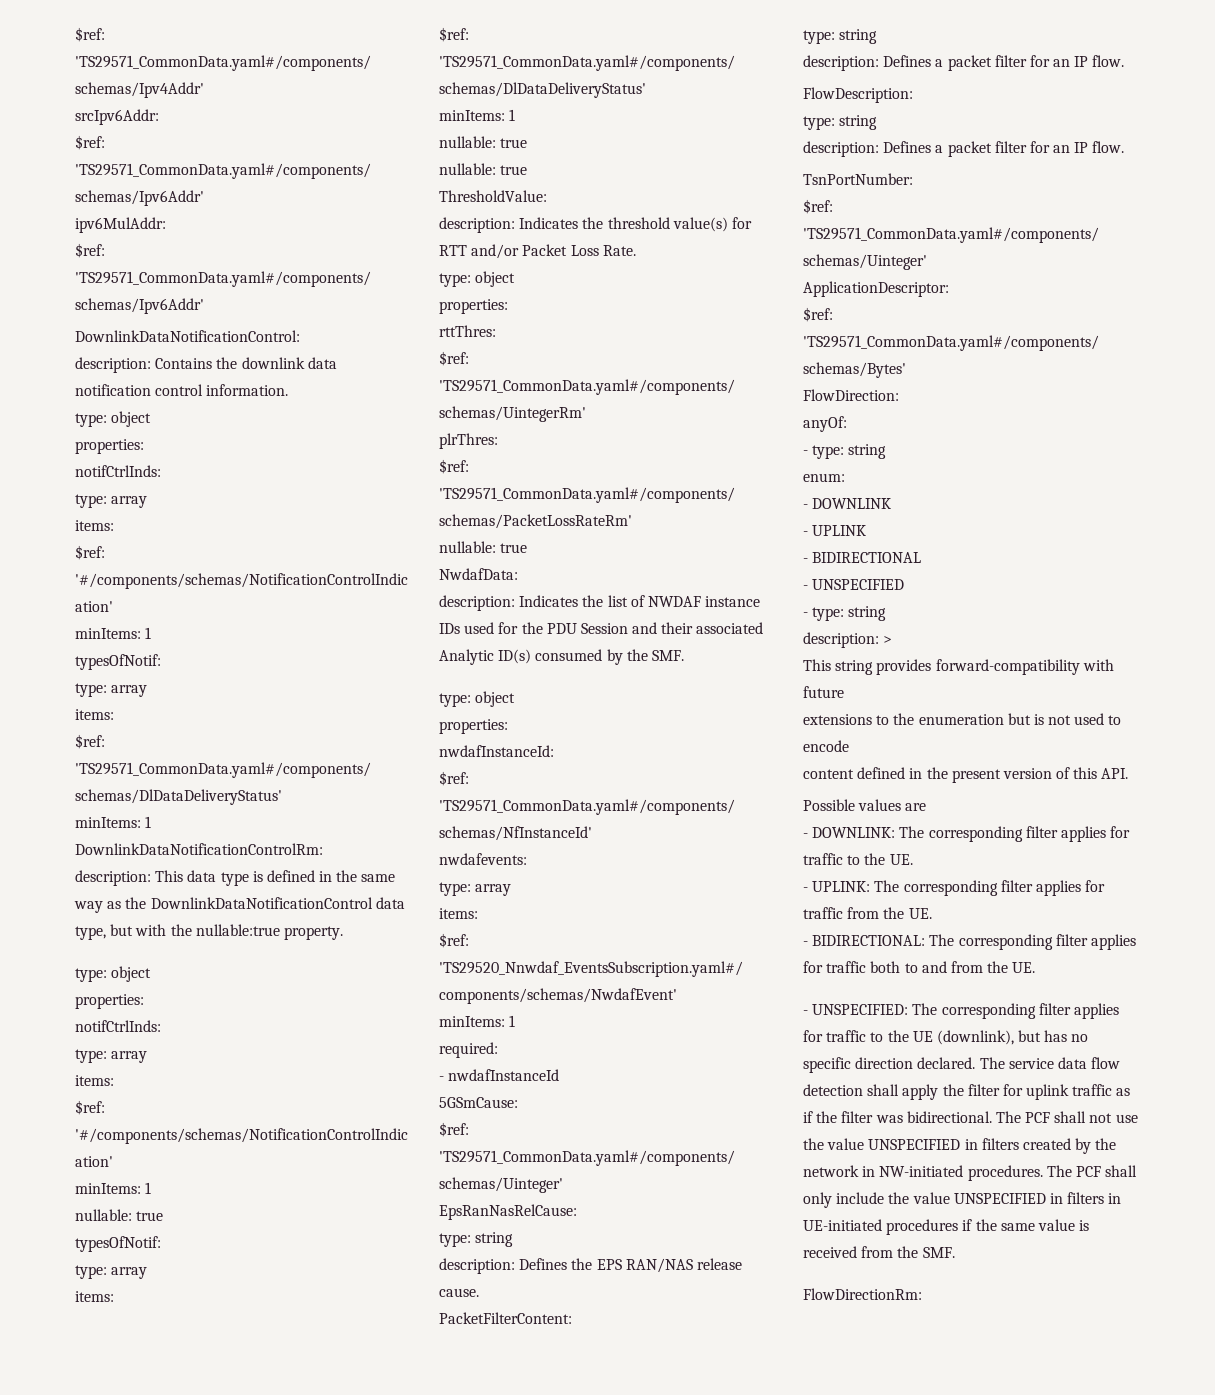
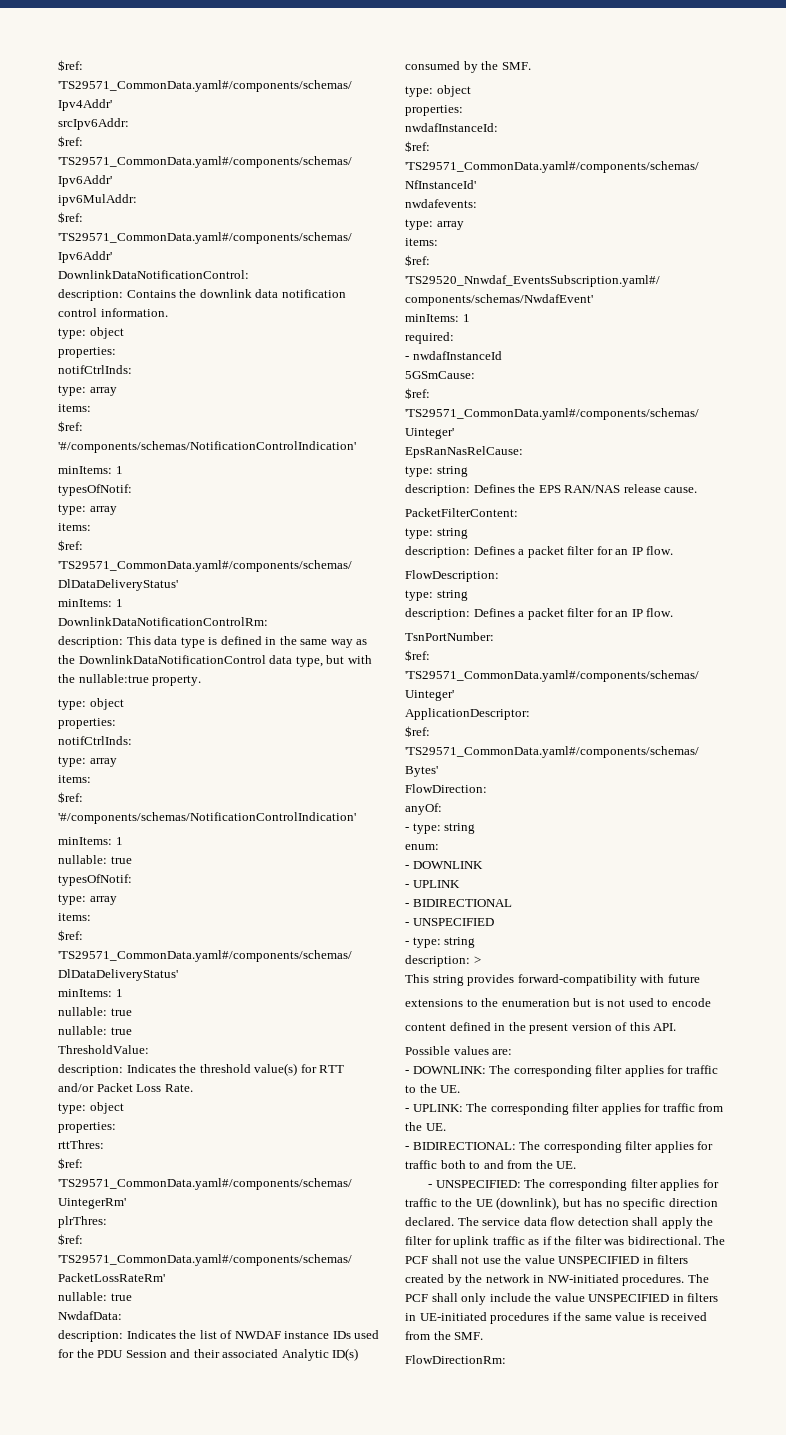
- Possible values are
+ Possible values are:

